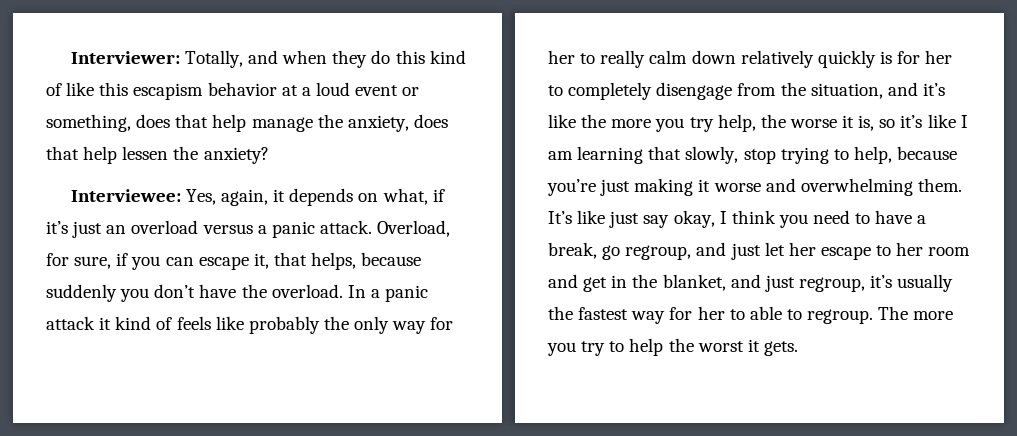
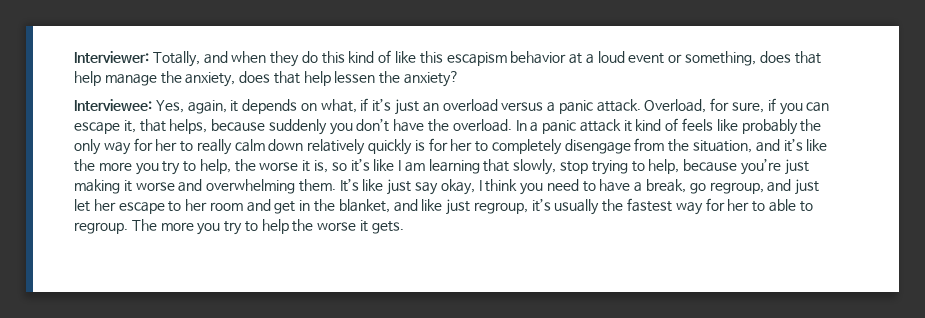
- In a panic attack it kind of feels like probably the only way for her to really calm down relatively quickly is for her to completely disengage from the situation, and it’s like the more you try help, the worse it is, so it’s like I am learning that slowly, stop trying to help, because you’re just making it worse and overwhelming them.
+ In a panic attack it kind of feels like probably the only way for her to really calm down relatively quickly is for her to completely disengage from the situation, and it’s like the more you try to help, the worse it is, so it’s like I am learning that slowly, stop trying to help, because you’re just making it worse and overwhelming them.
- It’s like just say okay, I think you need to have a break, go regroup, and just let her escape to her room and get in the blanket, and just regroup, it’s usually the fastest way for her to able to regroup.
+ It’s like just say okay, I think you need to have a break, go regroup, and just let her escape to her room and get in the blanket, and like just regroup, it’s usually the fastest way for her to able to regroup.
- The more you try to help the worst it gets.
+ The more you try to help the worse it gets.

